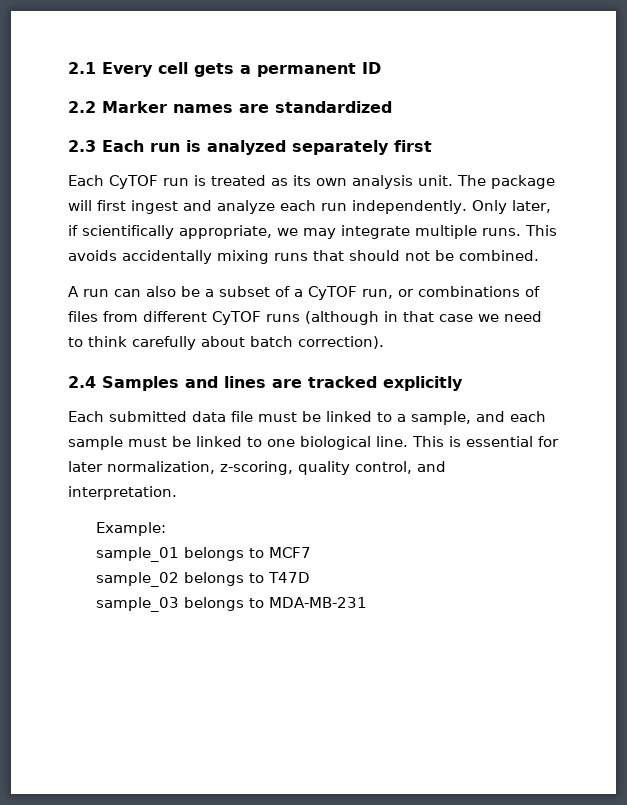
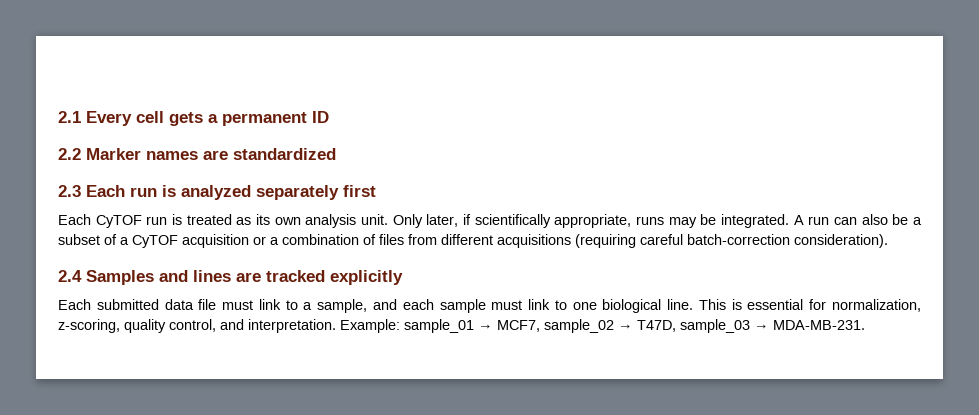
- The package will first ingest and analyze each run independently.
- Only later, if scientifically appropriate, we may integrate multiple runs. This avoids accidentally mixing runs that should not be combined.
- A run can also be a subset of a CyTOF run, or combinations of files from different CyTOF runs (although in that case we need to think carefully about batch correction).
+ Only later, if scientifically appropriate, runs may be integrated. A run can also be a subset of a CyTOF acquisition or a combination of files from different acquisitions (requiring careful batch-correction consideration).
- Each submitted data file must be linked to a sample, and each sample must be linked to one biological line.
+ Each submitted data file must link to a sample, and each sample must link to one biological line.
- This is essential for later normalization, z-scoring, quality control, and interpretation.
- Example:
- sample_01 belongs to MCF7
- sample_02 belongs to T47D
- sample_03 belongs to MDA-MB-231
+ This is essential for normalization, z-scoring, quality control, and interpretation. Example: sample_01 → MCF7, sample_02 → T47D, sample_03 → MDA-MB-231.

